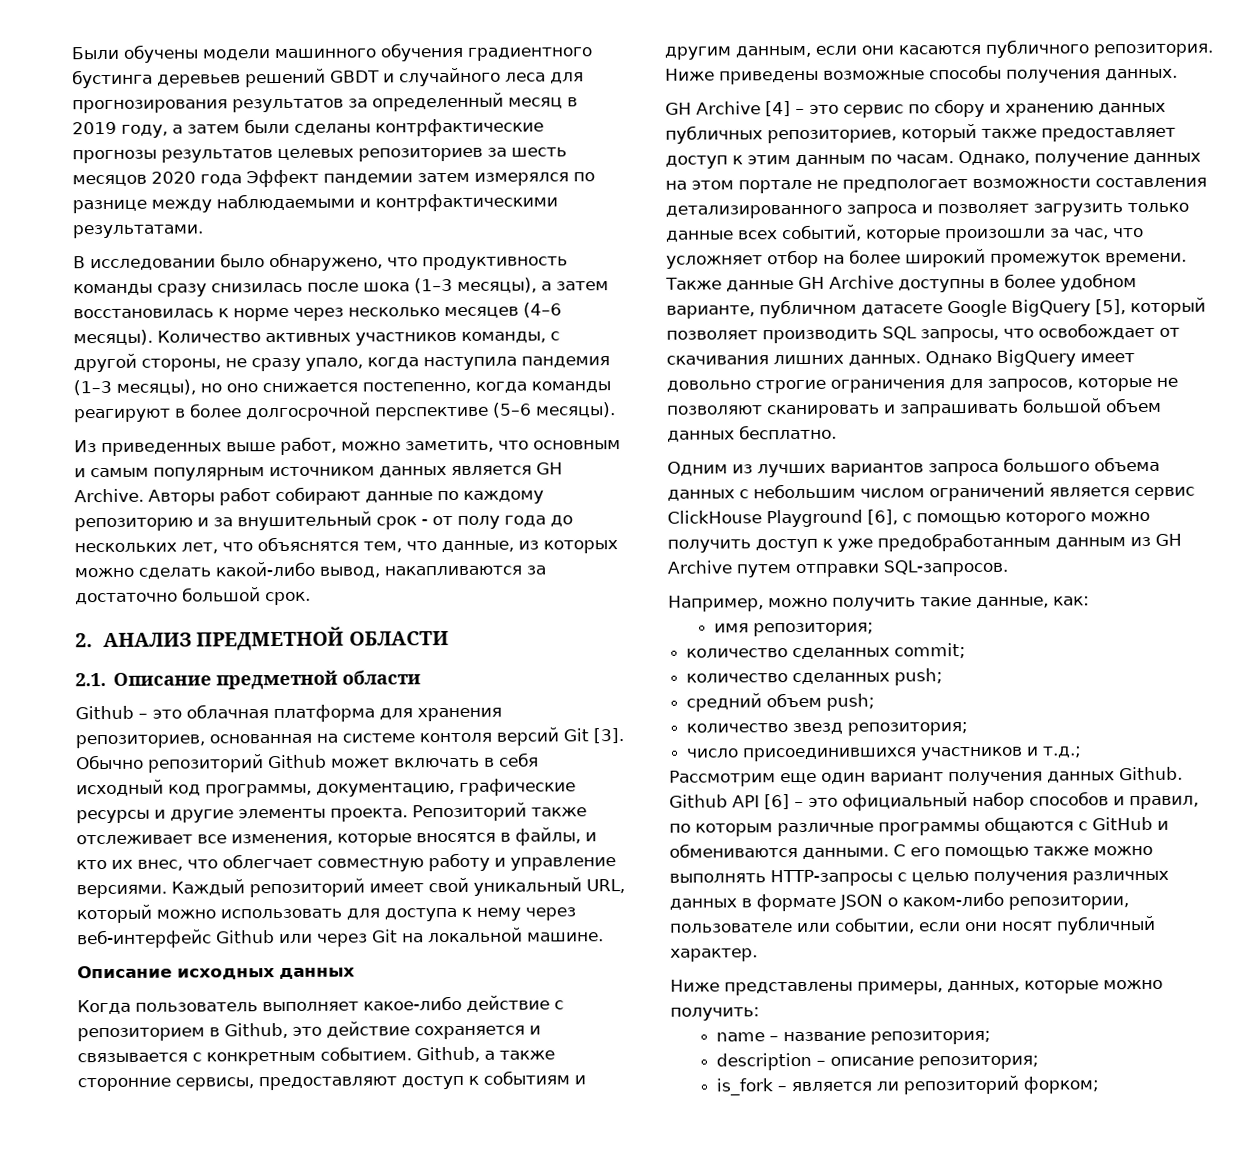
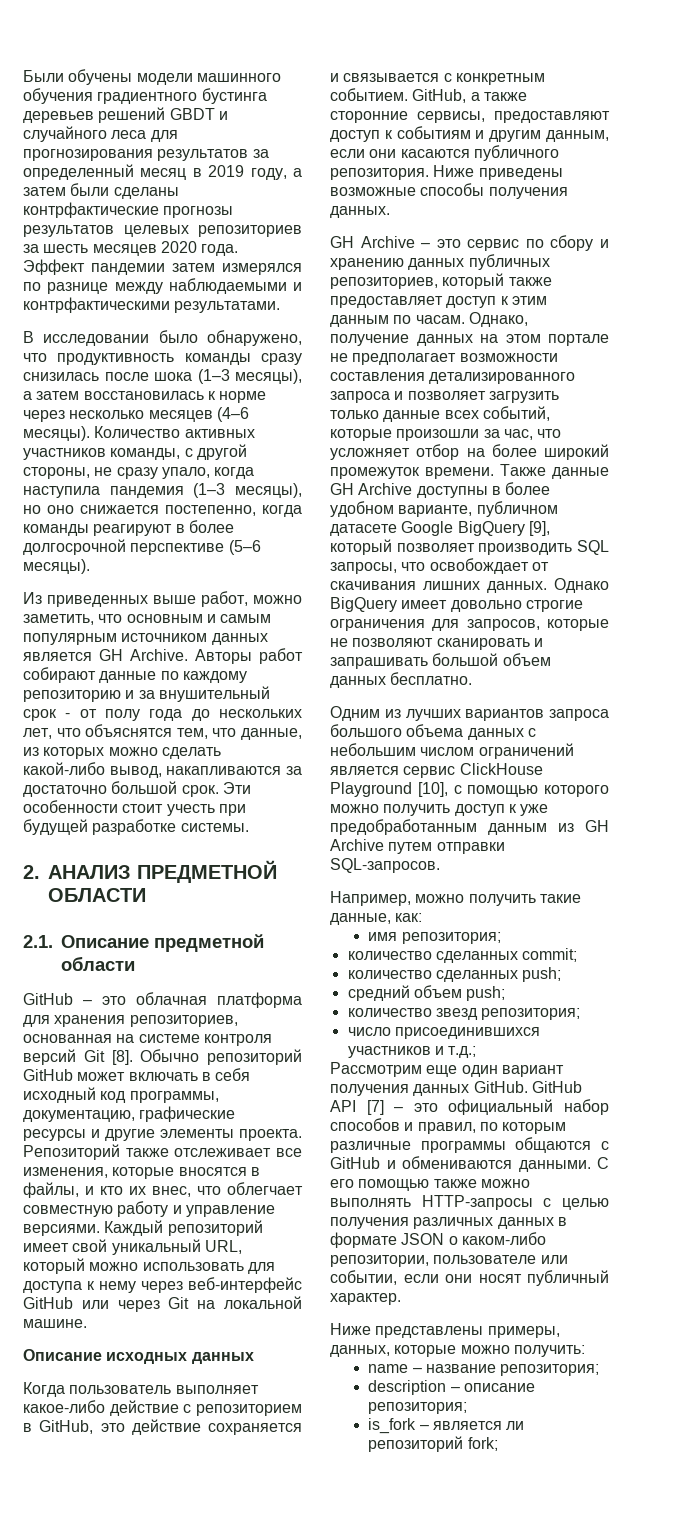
- Были обучены модели машинного обучения градиентного бустинга деревьев решений GBDT и случайного леса для прогнозирования результатов за определенный месяц в 2019 году, а затем были сделаны контрфактические прогнозы результатов целевых репозиториев за шесть месяцов 2020 года Эффект пандемии затем измерялся по разнице между наблюдаемыми и контрфактическими результатами.
+ Были обучены модели машинного обучения градиентного бустинга деревьев решений GBDT и случайного леса для прогнозирования результатов за определенный месяц в 2019 году, а затем были сделаны контрфактические прогнозы результатов целевых репозиториев за шесть месяцев 2020 года. Эффект пандемии затем измерялся по разнице между наблюдаемыми и контрфактическими результатами.
+ Эти особенности стоит учесть при будущей разработке системы.
- Github – это облачная платформа для хранения репозиториев, основанная на системе контоля версий Git [3].
+ GitHub – это облачная платформа для хранения репозиториев, основанная на системе контроля версий Git [8].
- Обычно репозиторий Github может включать в себя исходный код программы, документацию, графические ресурсы и другие элементы проекта.
+ Обычно репозиторий GitHub может включать в себя исходный код программы, документацию, графические ресурсы и другие элементы проекта.
- Каждый репозиторий имеет свой уникальный URL, который можно использовать для доступа к нему через веб-интерфейс Github или через Git на локальной машине.
+ Каждый репозиторий имеет свой уникальный URL, который можно использовать для доступа к нему через веб-интерфейс GitHub или через Git на локальной машине.
- Когда пользователь выполняет какое-либо действие с репозиторием в Github, это действие сохраняется и связывается с конкретным событием.
+ Когда пользователь выполняет какое-либо действие с репозиторием в GitHub, это действие сохраняется и связывается с конкретным событием.
- Github, а также сторонние сервисы, предоставляют доступ к событиям и другим данным, если они касаются публичного репозитория.
+ GitHub, а также сторонние сервисы, предоставляют доступ к событиям и другим данным, если они касаются публичного репозитория.
- GH Archive [4] – это сервис по сбору и хранению данных публичных репозиториев, который также предоставляет доступ к этим данным по часам.
+ GH Archive – это сервис по сбору и хранению данных публичных репозиториев, который также предоставляет доступ к этим данным по часам.
- Однако, получение данных на этом портале не предпологает возможности составления детализированного запроса и позволяет загрузить только данные всех событий, которые произошли за час, что усложняет отбор на более широкий промежуток времени.
+ Однако, получение данных на этом портале не предполагает возможности составления детализированного запроса и позволяет загрузить только данные всех событий, которые произошли за час, что усложняет отбор на более широкий промежуток времени.
- Также данные GH Archive доступны в более удобном варианте, публичном датасете Google BigQuery [5], который позволяет производить SQL запросы, что освобождает от скачивания лишних данных.
+ Также данные GH Archive доступны в более удобном варианте, публичном датасете Google BigQuery [9], который позволяет производить SQL запросы, что освобождает от скачивания лишних данных.
- Одним из лучших вариантов запроса большого объема данных с небольшим числом ограничений является сервис ClickHouse Playground [6], с помощью которого можно получить доступ к уже предобработанным данным из GH Archive путем отправки SQL-запросов.
+ Одним из лучших вариантов запроса большого объема данных с небольшим числом ограничений является сервис ClickHouse Playground [10], с помощью которого можно получить доступ к уже предобработанным данным из GH Archive путем отправки SQL-запросов.
- Рассмотрим еще один вариант получения данных Github. Github API [6] – это официальный набор способов и правил, по которым различные программы общаются с GitHub и обмениваются данными.
+ Рассмотрим еще один вариант получения данных GitHub. GitHub API [7] – это официальный набор способов и правил, по которым различные программы общаются с GitHub и обмениваются данными.
- is_fork – является ли репозиторий форком;
+ is_fork – является ли репозиторий fork;

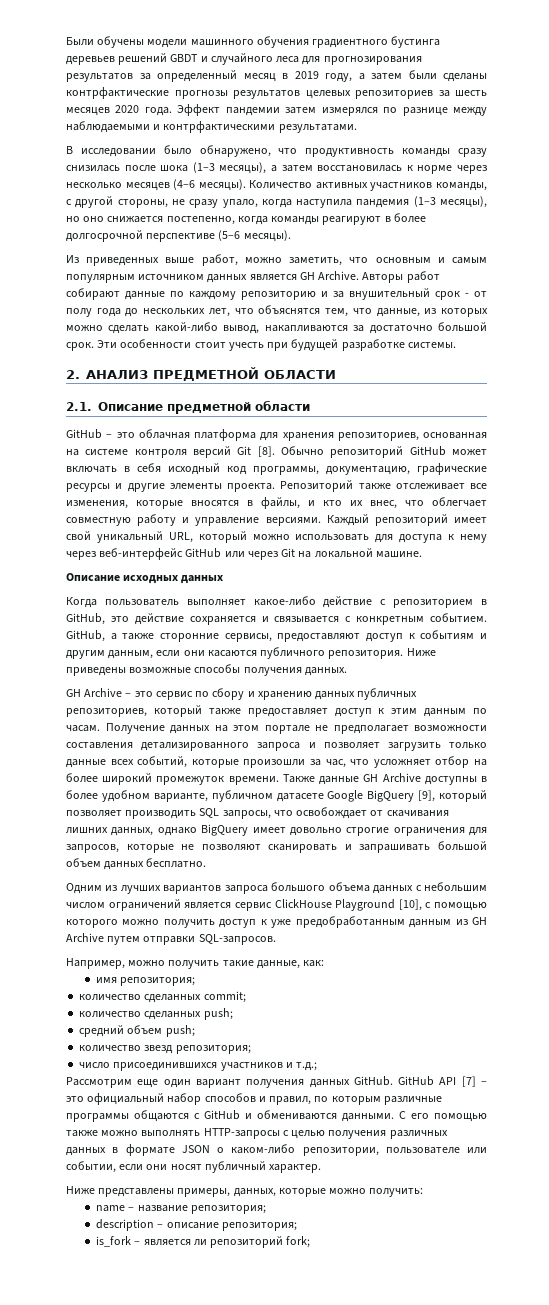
- Однако, получение данных на этом портале не предполагает возможности составления детализированного запроса и позволяет загрузить только данные всех событий, которые произошли за час, что усложняет отбор на более широкий промежуток времени.
+ Получение данных на этом портале не предполагает возможности составления детализированного запроса и позволяет загрузить только данные всех событий, которые произошли за час, что усложняет отбор на более широкий промежуток времени.
- Также данные GH Archive доступны в более удобном варианте, публичном датасете Google BigQuery [9], который позволяет производить SQL запросы, что освобождает от скачивания лишних данных. Однако BigQuery имеет довольно строгие ограничения для запросов, которые не позволяют сканировать и запрашивать большой объем данных бесплатно.
+ Также данные GH Archive доступны в более удобном варианте, публичном датасете Google BigQuery [9], который позволяет производить SQL запросы, что освобождает от скачивания лишних данных, однако BigQuery имеет довольно строгие ограничения для запросов, которые не позволяют сканировать и запрашивать большой объем данных бесплатно.

